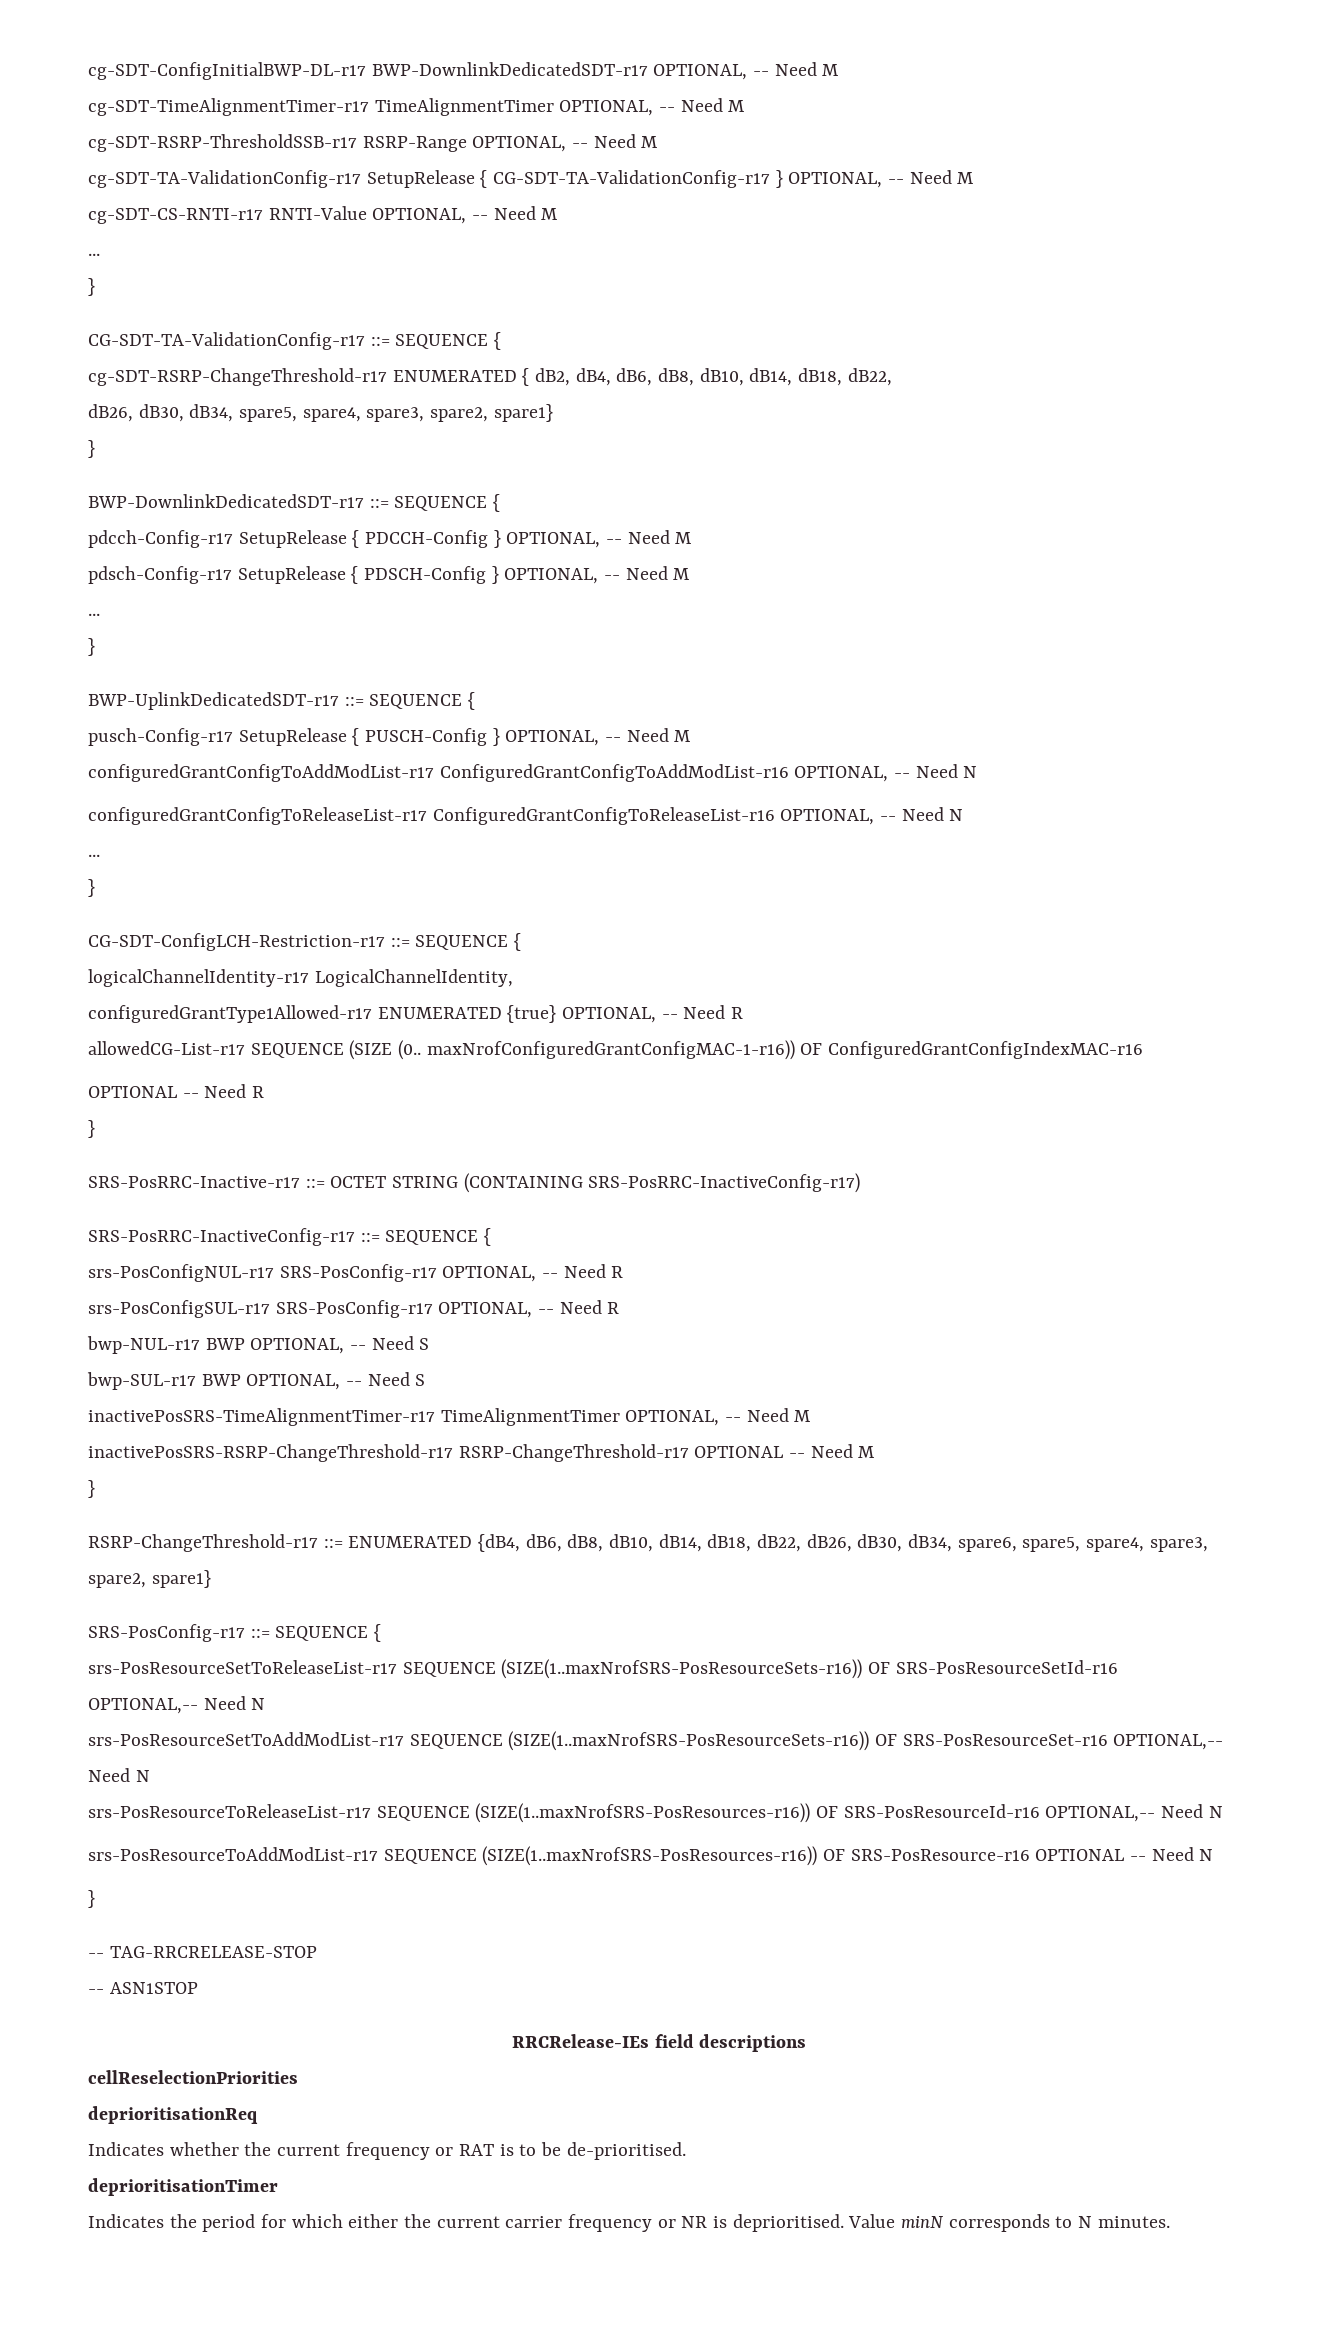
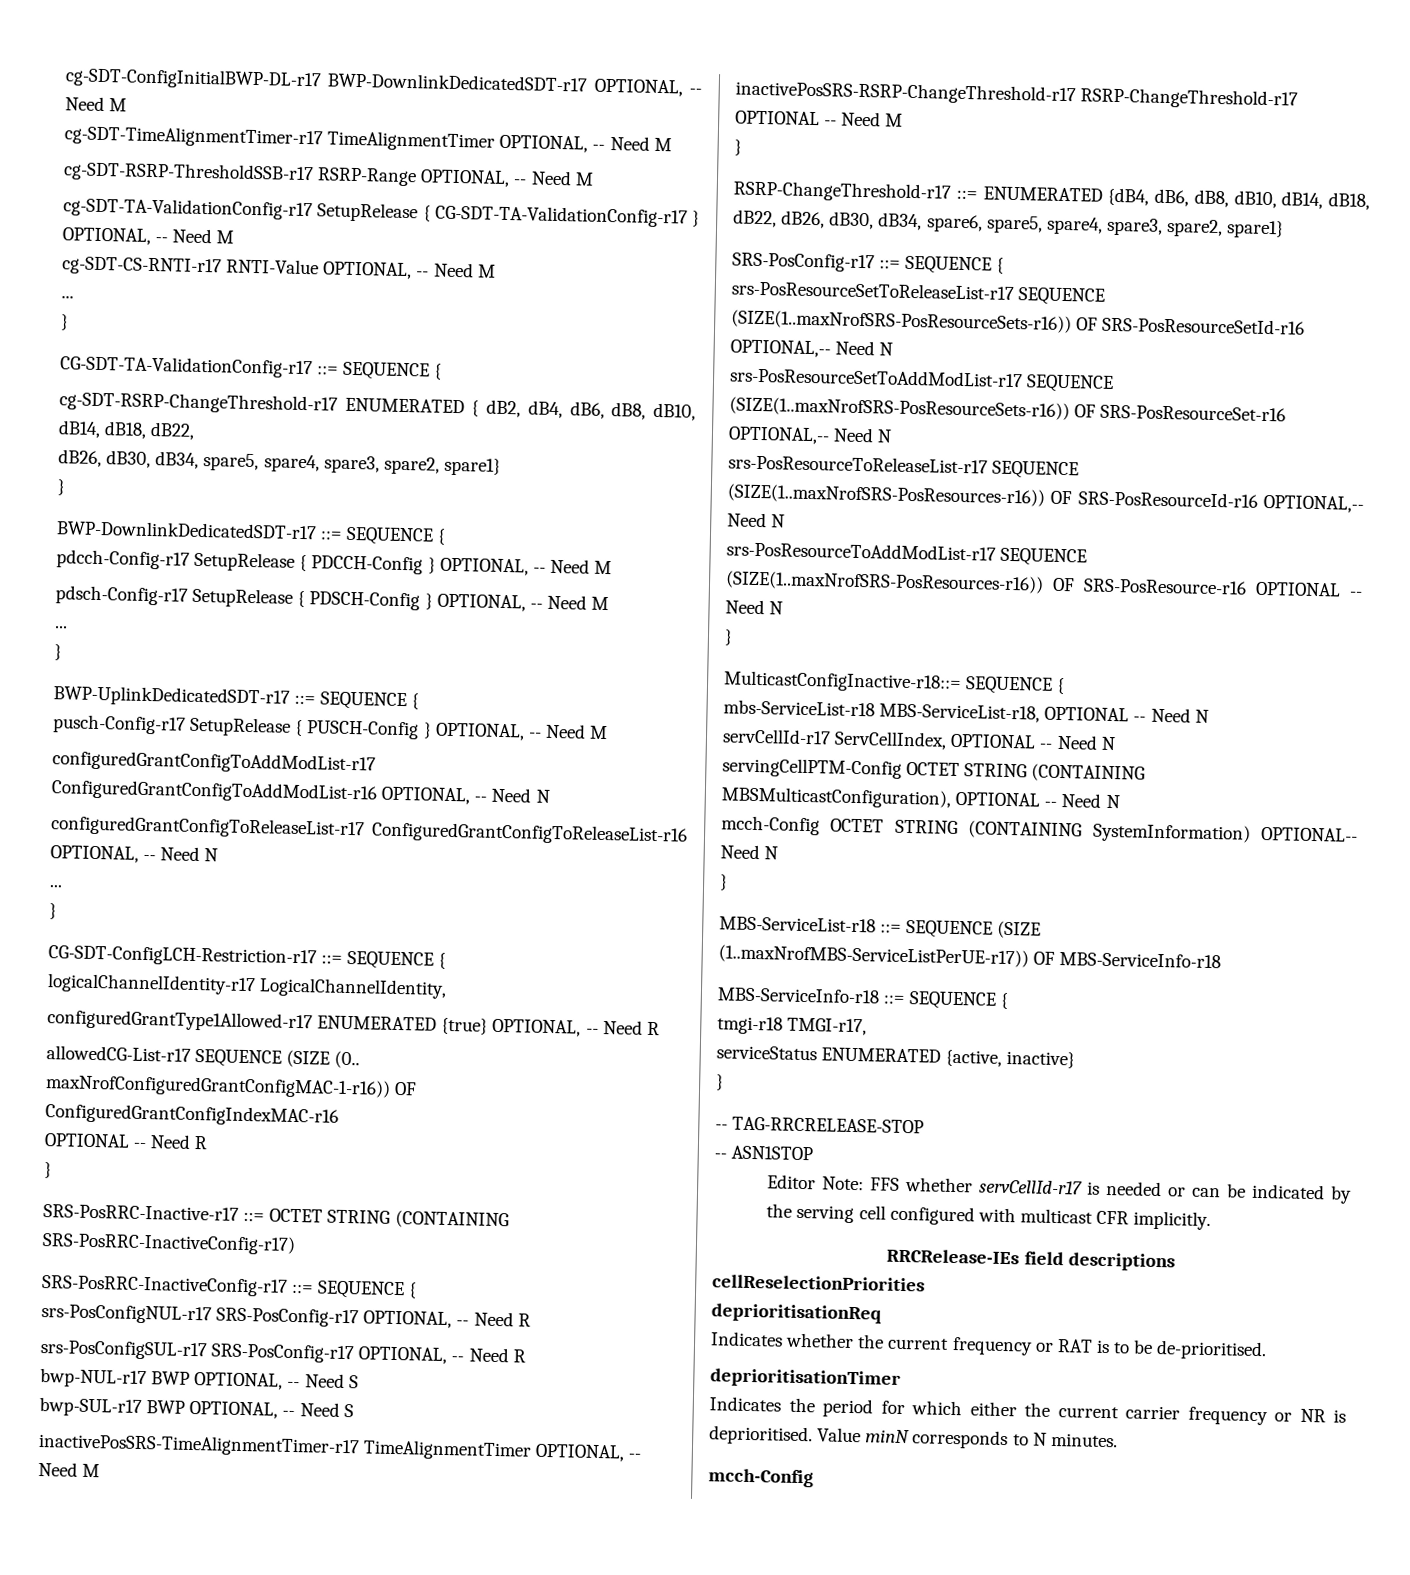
+ MulticastConfigInactive-r18::= SEQUENCE {
+ mbs-ServiceList-r18 MBS-ServiceList-r18, OPTIONAL -- Need N
+ servCellId-r17 ServCellIndex, OPTIONAL -- Need N
+ servingCellPTM-Config OCTET STRING (CONTAINING MBSMulticastConfiguration), OPTIONAL -- Need N
+ mcch-Config OCTET STRING (CONTAINING SystemInformation) OPTIONAL-- Need N
+ }
+ MBS-ServiceList-r18 ::= SEQUENCE (SIZE (1..maxNrofMBS-ServiceListPerUE-r17)) OF MBS-ServiceInfo-r18
+ MBS-ServiceInfo-r18 ::= SEQUENCE {
+ tmgi-r18 TMGI-r17,
+ serviceStatus ENUMERATED {active, inactive}
+ }
  -- TAG-RRCRELEASE-STOP
  -- ASN1STOP
+ Editor Note: FFS whether servCellId-r17 is needed or can be indicated by the serving cell configured with multicast CFR implicitly.
  Value minN corresponds to N minutes.
+ mcch-Config

